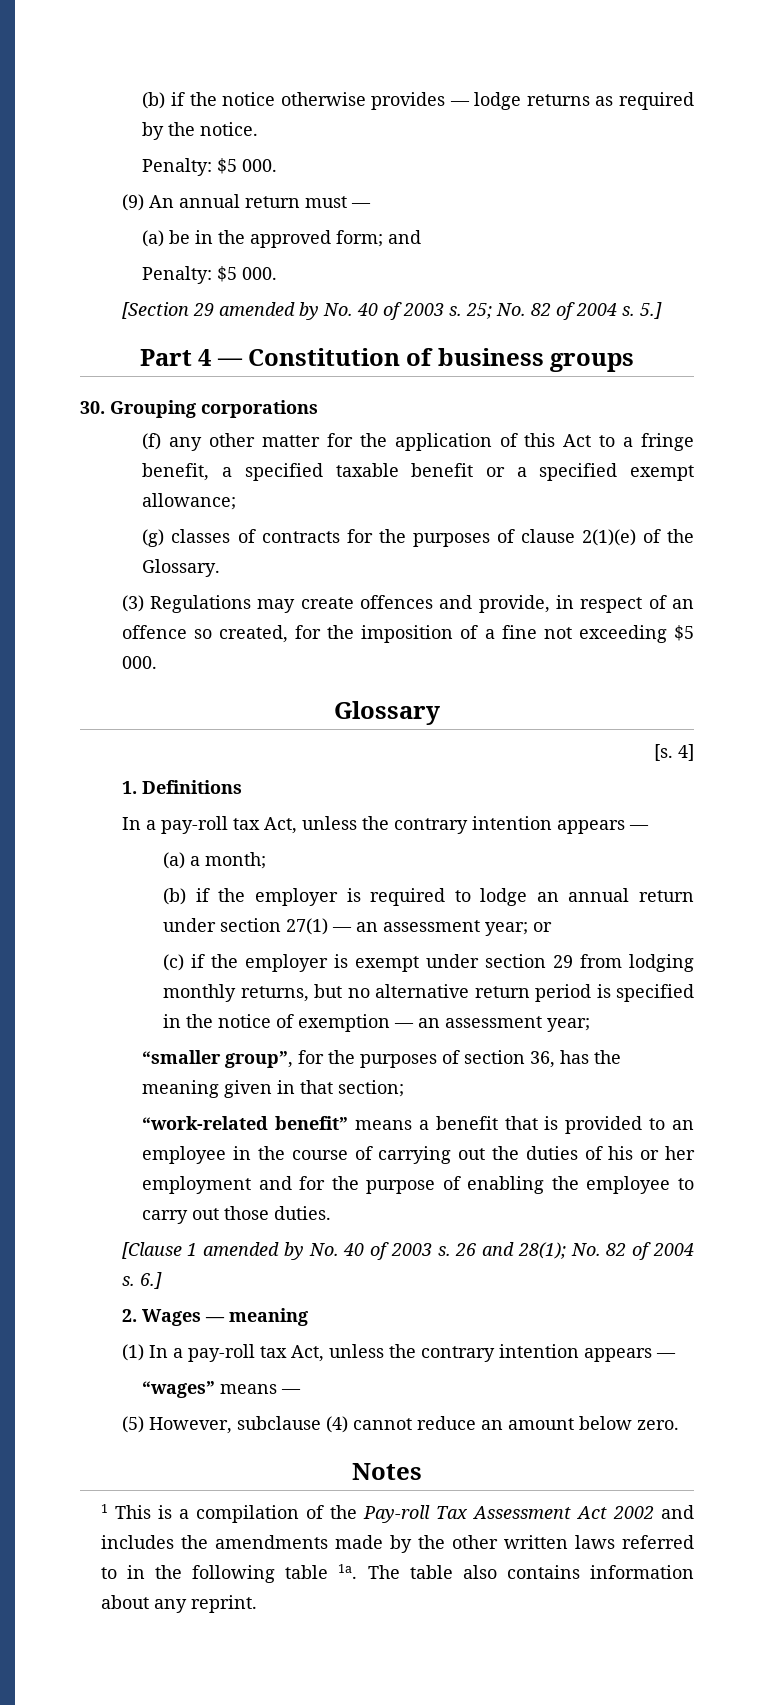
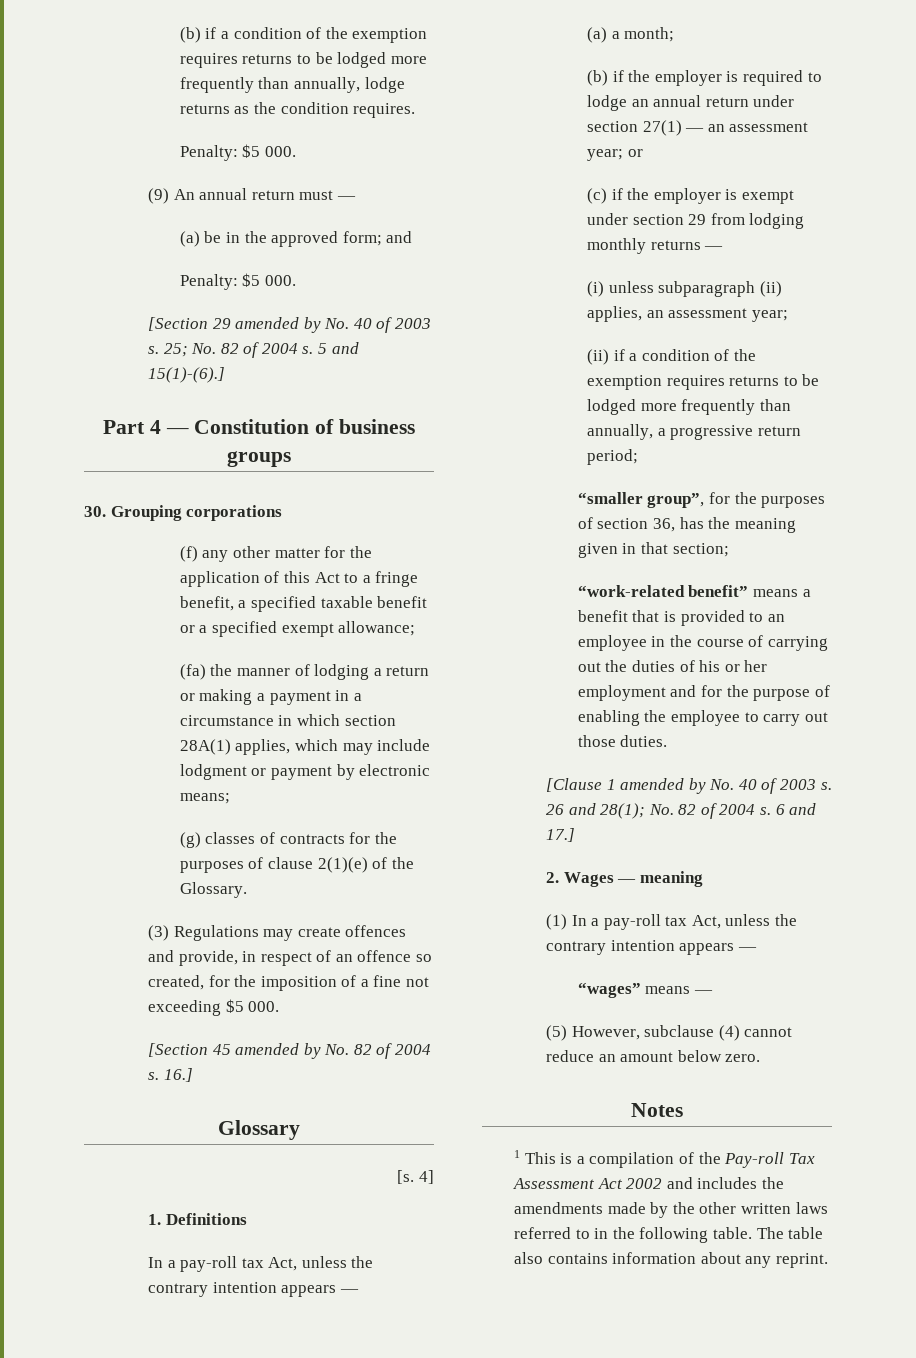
- (b) if the notice otherwise provides — lodge returns as required by the notice.
+ (b) if a condition of the exemption requires returns to be lodged more frequently than annually, lodge returns as the condition requires.
- 5.]
+ 5 and 15(1)-(6).]
+ (fa) the manner of lodging a return or making a payment in a circumstance in which section 28A(1) applies, which may include lodgment or payment by electronic means;
+ [Section 45 amended by No. 82 of 2004 s. 16.]
- (c) if the employer is exempt under section 29 from lodging monthly returns, but no alternative return period is specified in the notice of exemption — an assessment year;
+ (c) if the employer is exempt under section 29 from lodging monthly returns —
+ (i) unless subparagraph (ii) applies, an assessment year;
+ (ii) if a condition of the exemption requires returns to be lodged more frequently than annually, a progressive return period;
- 6.]
+ 6 and 17.]
- 1 This is a compilation of the Pay-roll Tax Assessment Act 2002 and includes the amendments made by the other written laws referred to in the following table 1a.
+ 1 This is a compilation of the Pay-roll Tax Assessment Act 2002 and includes the amendments made by the other written laws referred to in the following table.

